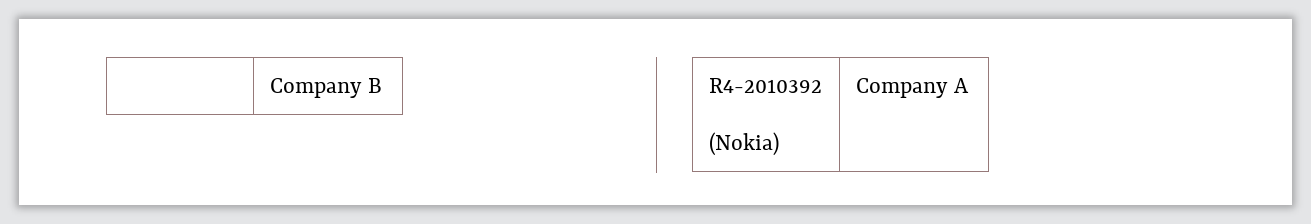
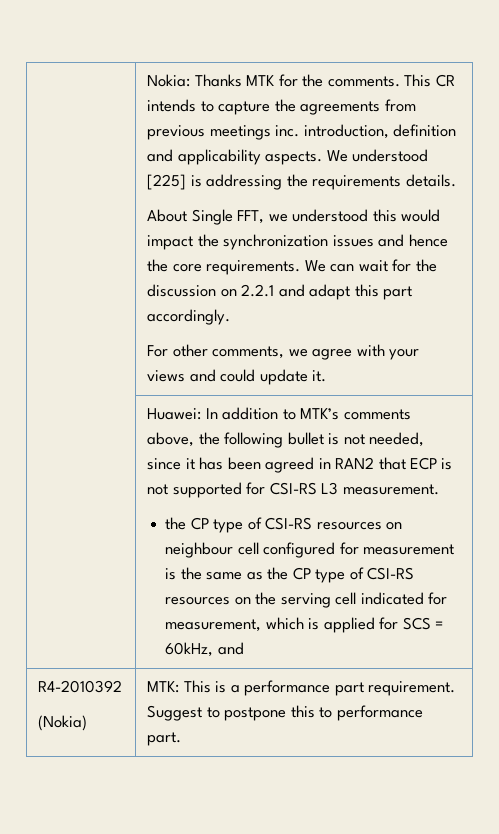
- Company B
+ Nokia: Thanks MTK for the comments. This CR intends to capture the agreements from previous meetings inc. introduction, definition and applicability aspects. We understood [225] is addressing the requirements details.
+ About Single FFT, we understood this would impact the synchronization issues and hence the core requirements. We can wait for the discussion on 2.2.1 and adapt this part accordingly.
+ For other comments, we agree with your views and could update it.
+ | Huawei: In addition to MTK’s comments above, the following bullet is not needed, since it has been agreed in RAN2 that ECP is not supported for CSI-RS L3 measurement.
+ the CP type of CSI-RS resources on neighbour cell configured for measurement is the same as the CP type of CSI-RS resources on the serving cell indicated for measurement, which is applied for SCS = 60kHz, and
  R4-2010392
- (Nokia) | Company A
+ (Nokia) | MTK: This is a performance part requirement. Suggest to postpone this to performance part.

